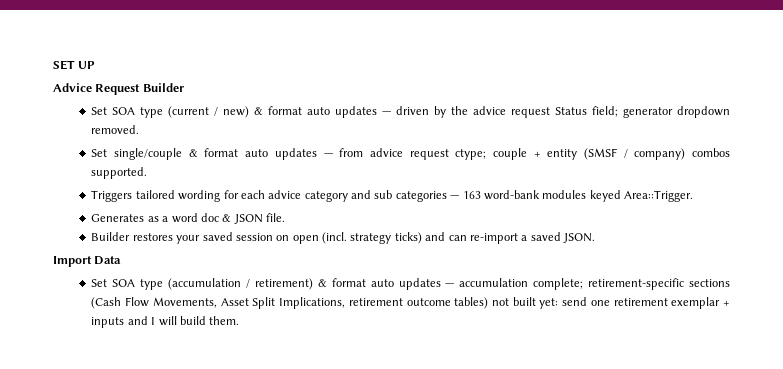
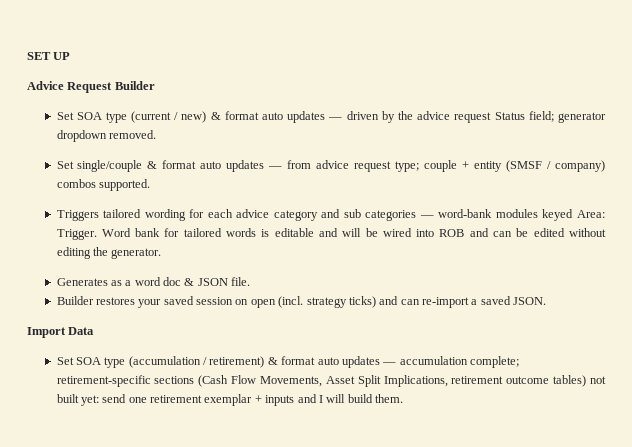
- Set single/couple & format auto updates — from advice request ctype; couple + entity (SMSF / company) combos supported.
+ Set single/couple & format auto updates — from advice request type; couple + entity (SMSF / company) combos supported.
- Triggers tailored wording for each advice category and sub categories — 163 word-bank modules keyed Area::Trigger.
+ Triggers tailored wording for each advice category and sub categories — word-bank modules keyed Area: Trigger. Word bank for tailored words is editable and will be wired into ROB and can be edited without editing the generator.

